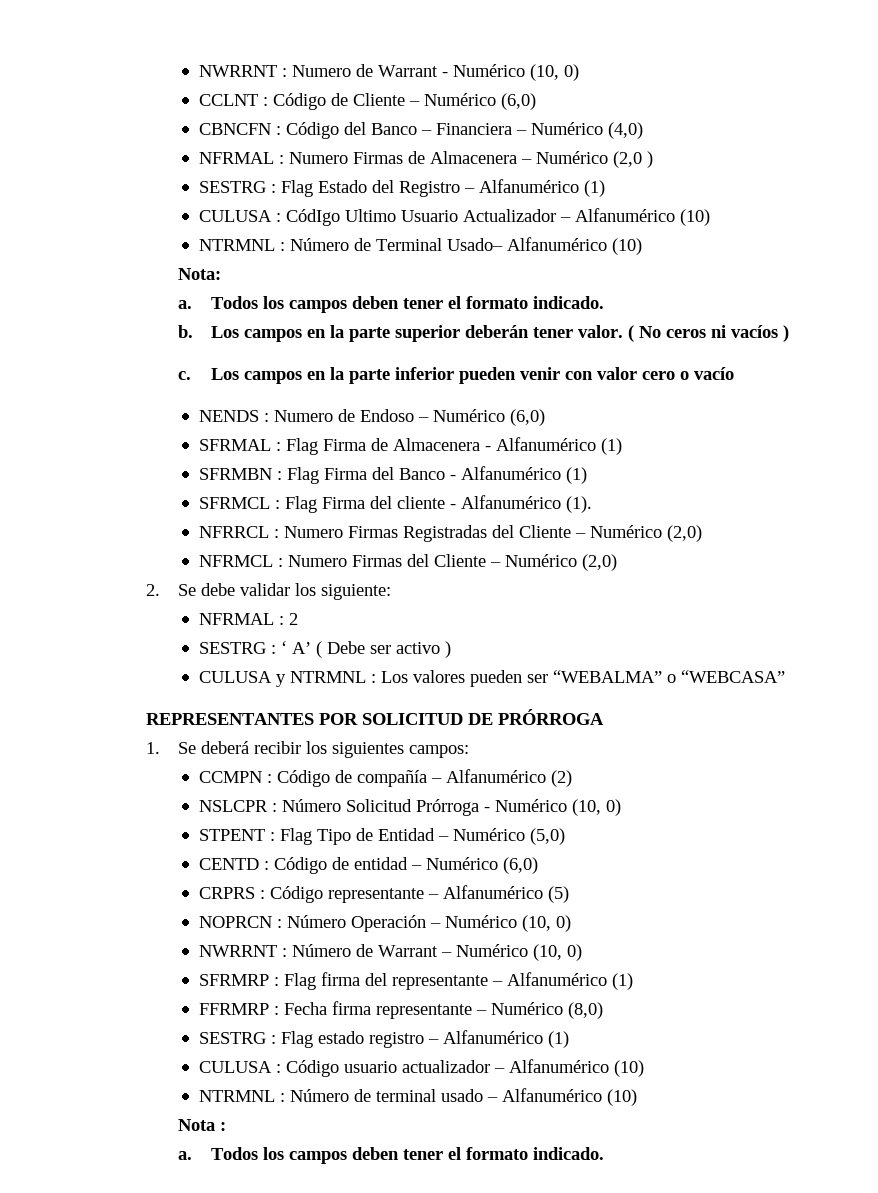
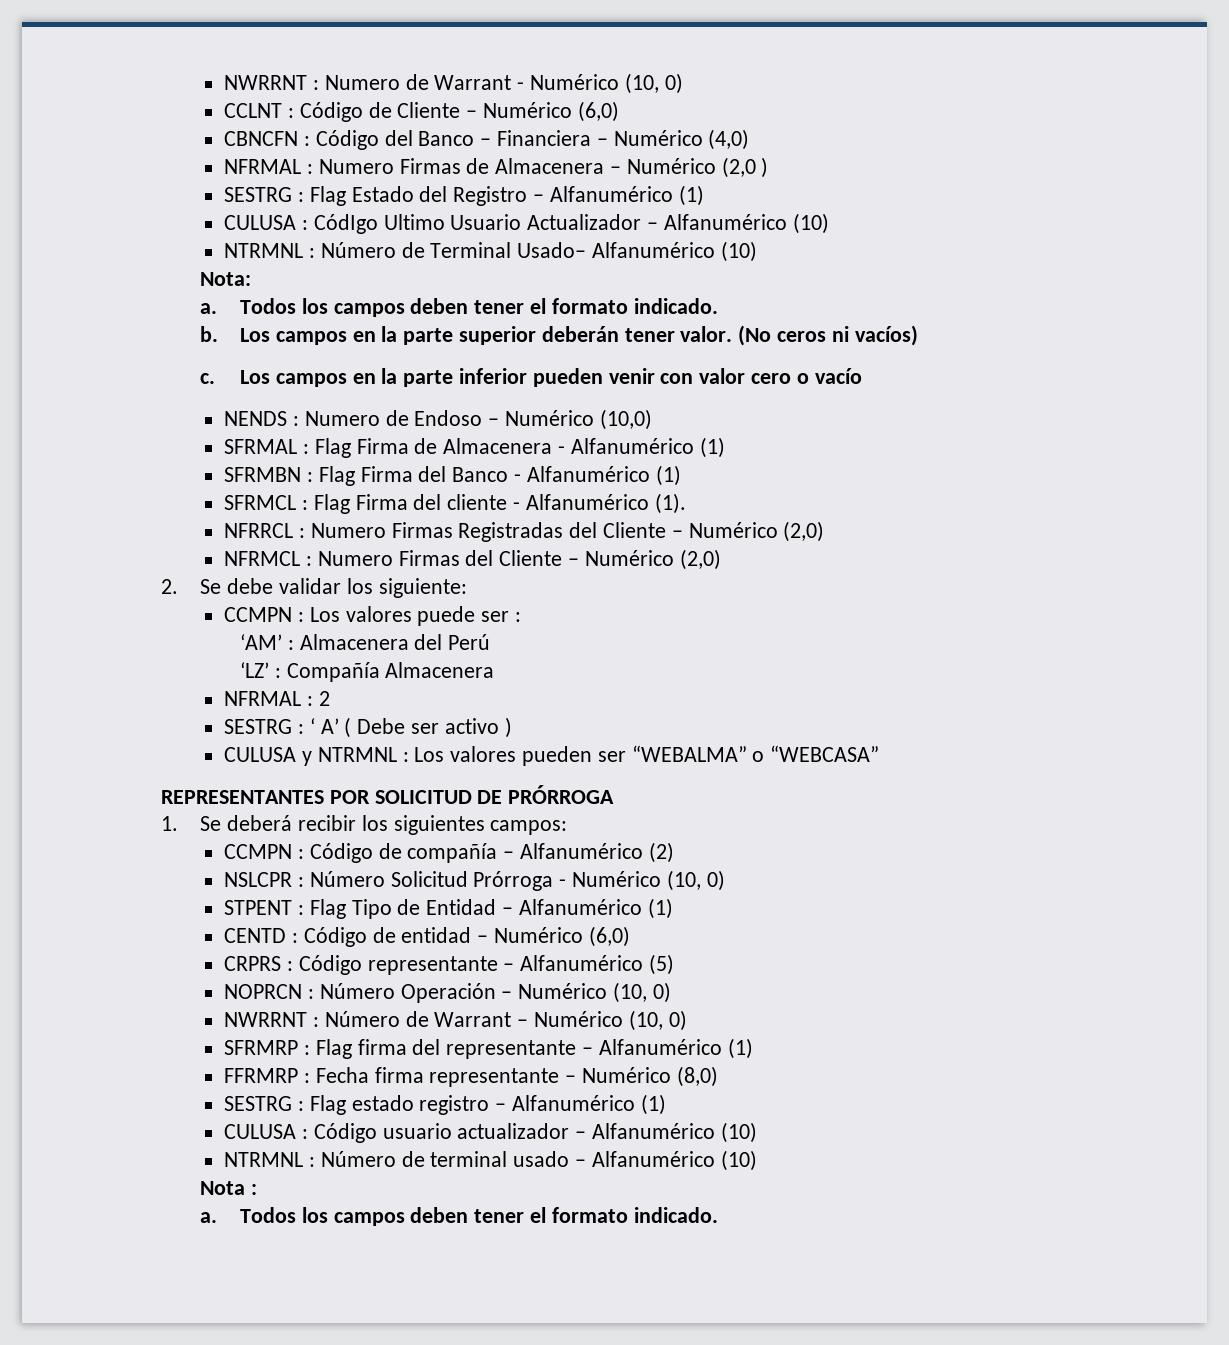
- ( No ceros ni vacíos )
+ (No ceros ni vacíos)
- NENDS : Numero de Endoso – Numérico (6,0)
+ NENDS : Numero de Endoso – Numérico (10,0)
+ CCMPN : Los valores puede ser :
+ ‘AM’ : Almacenera del Perú
+ ‘LZ’ : Compañía Almacenera
- STPENT : Flag Tipo de Entidad – Numérico (5,0)
+ STPENT : Flag Tipo de Entidad – Alfanumérico (1)

